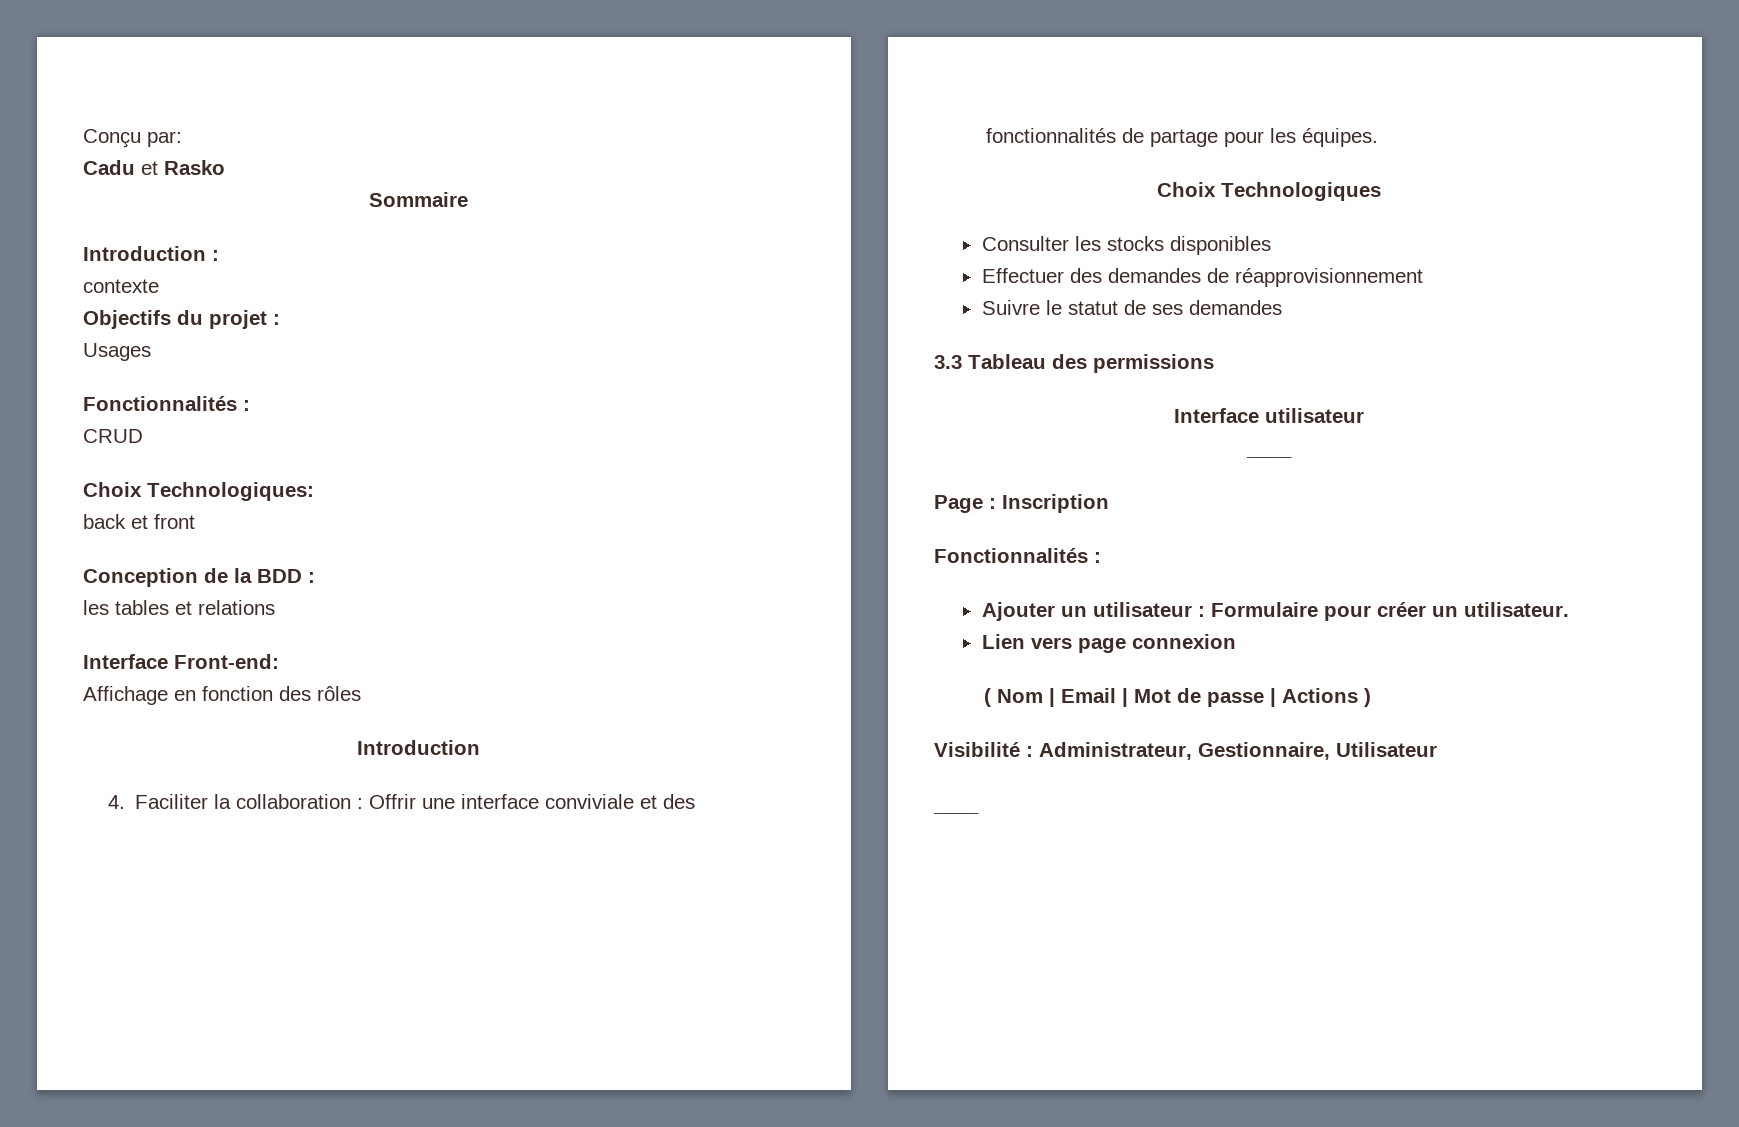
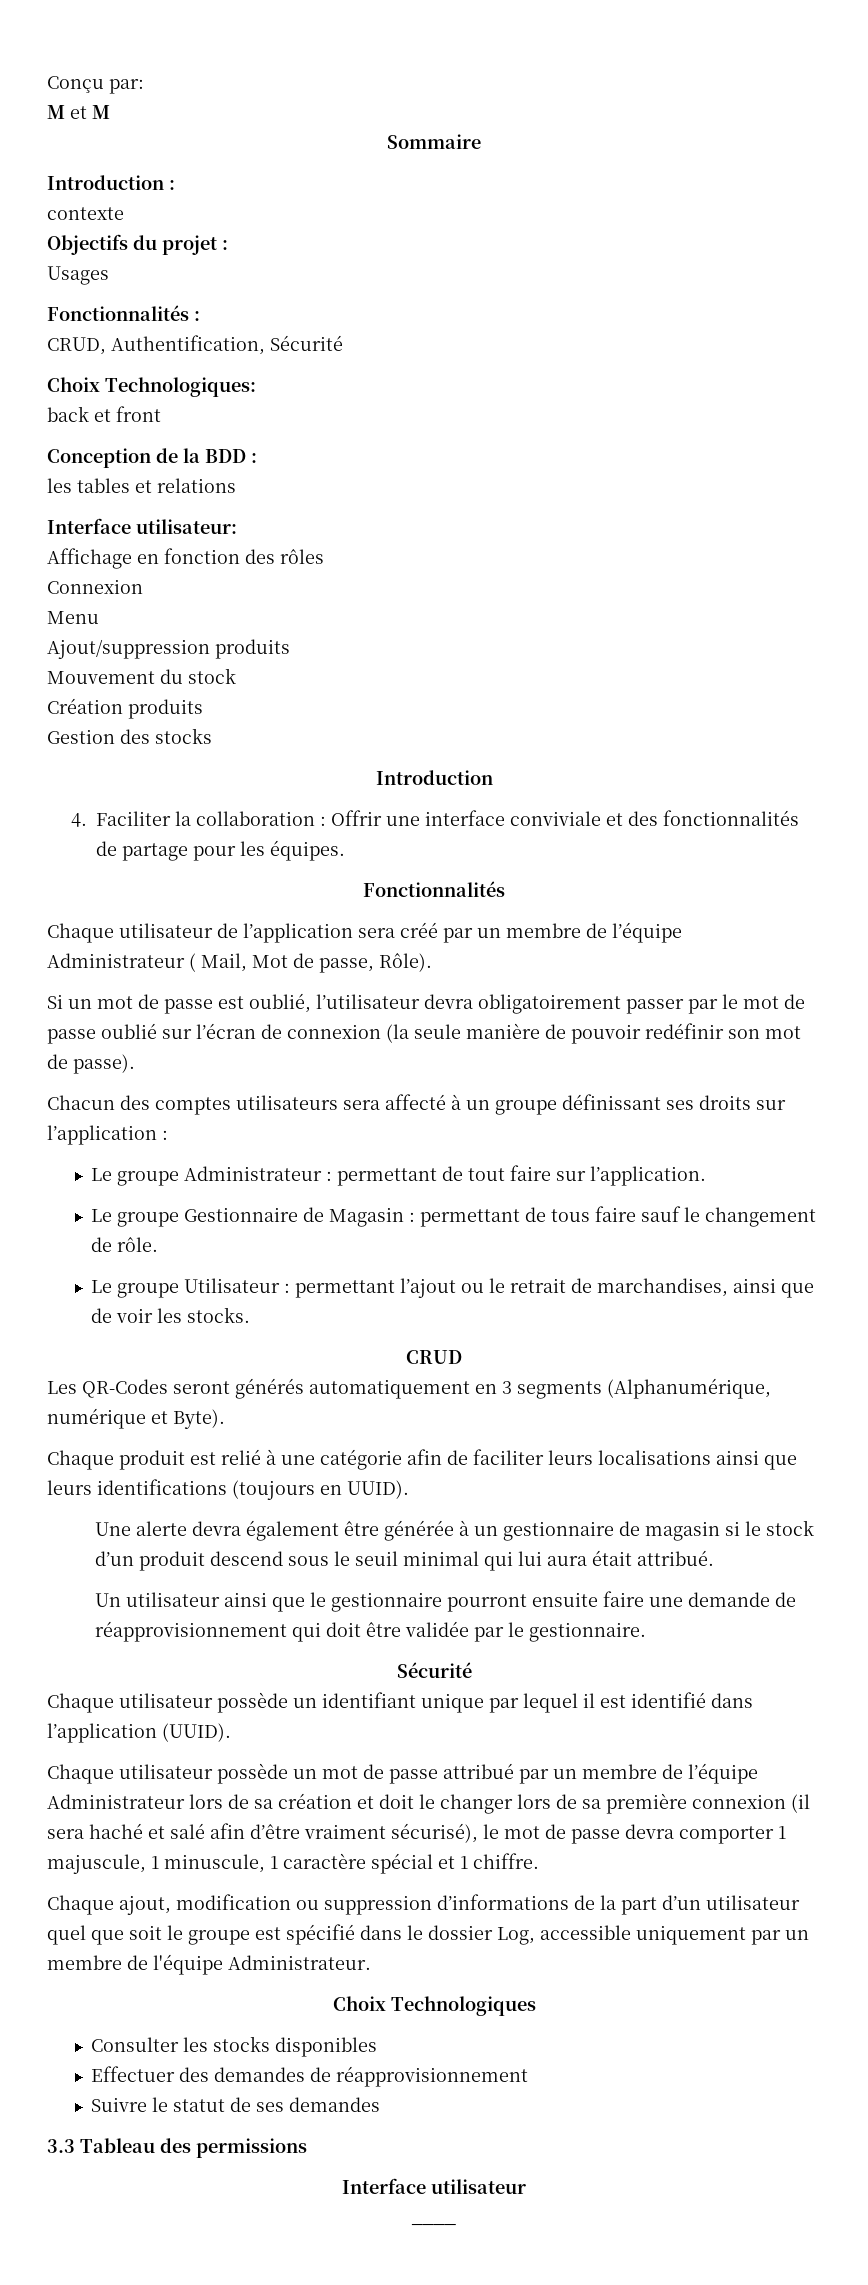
- Cadu et Rasko
+ M et M
- CRUD
+ CRUD, Authentification, Sécurité
- Interface Front-end:
+ Interface utilisateur:
+ Connexion
+ Menu
+ Ajout/suppression produits
+ Mouvement du stock
+ Création produits
+ Gestion des stocks
  4. Faciliter la collaboration : Offrir une interface conviviale et des fonctionnalités de partage pour les équipes.
+ Fonctionnalités
+ Chaque utilisateur de l’application sera créé par un membre de l’équipe Administrateur ( Mail, Mot de passe, Rôle).
+ Si un mot de passe est oublié, l’utilisateur devra obligatoirement passer par le mot de passe oublié sur l’écran de connexion (la seule manière de pouvoir redéfinir son mot de passe).
+ Chacun des comptes utilisateurs sera affecté à un groupe définissant ses droits sur l’application :
+ Le groupe Administrateur : permettant de tout faire sur l’application.
+ Le groupe Gestionnaire de Magasin : permettant de tous faire sauf le changement de rôle.
+ Le groupe Utilisateur : permettant l’ajout ou le retrait de marchandises, ainsi que de voir les stocks.
+ CRUD
+ Les QR-Codes seront générés automatiquement en 3 segments (Alphanumérique, numérique et Byte).
+ Chaque produit est relié à une catégorie afin de faciliter leurs localisations ainsi que leurs identifications (toujours en UUID).
+ Une alerte devra également être générée à un gestionnaire de magasin si le stock d’un produit descend sous le seuil minimal qui lui aura était attribué.
+ Un utilisateur ainsi que le gestionnaire pourront ensuite faire une demande de réapprovisionnement qui doit être validée par le gestionnaire.
+ Sécurité
+ Chaque utilisateur possède un identifiant unique par lequel il est identifié dans l’application (UUID).
+ Chaque utilisateur possède un mot de passe attribué par un membre de l’équipe Administrateur lors de sa création et doit le changer lors de sa première connexion (il sera haché et salé afin d’être vraiment sécurisé), le mot de passe devra comporter 1 majuscule, 1 minuscule, 1 caractère spécial et 1 chiffre.
+ Chaque ajout, modification ou suppression d’informations de la part d’un utilisateur quel que soit le groupe est spécifié dans le dossier Log, accessible uniquement par un membre de l'équipe Administrateur.
- Page : Inscription
- Fonctionnalités :
- Ajouter un utilisateur : Formulaire pour créer un utilisateur.
- Lien vers page connexion
- ( Nom | Email | Mot de passe | Actions )
- Visibilité : Administrateur, Gestionnaire, Utilisateur
- ____

